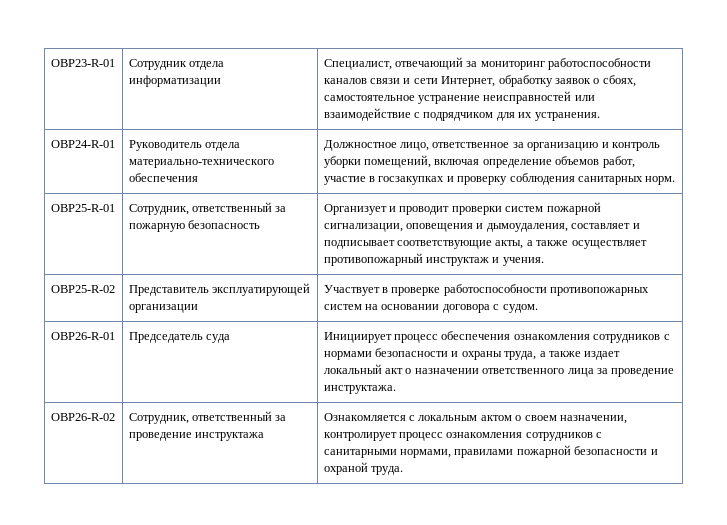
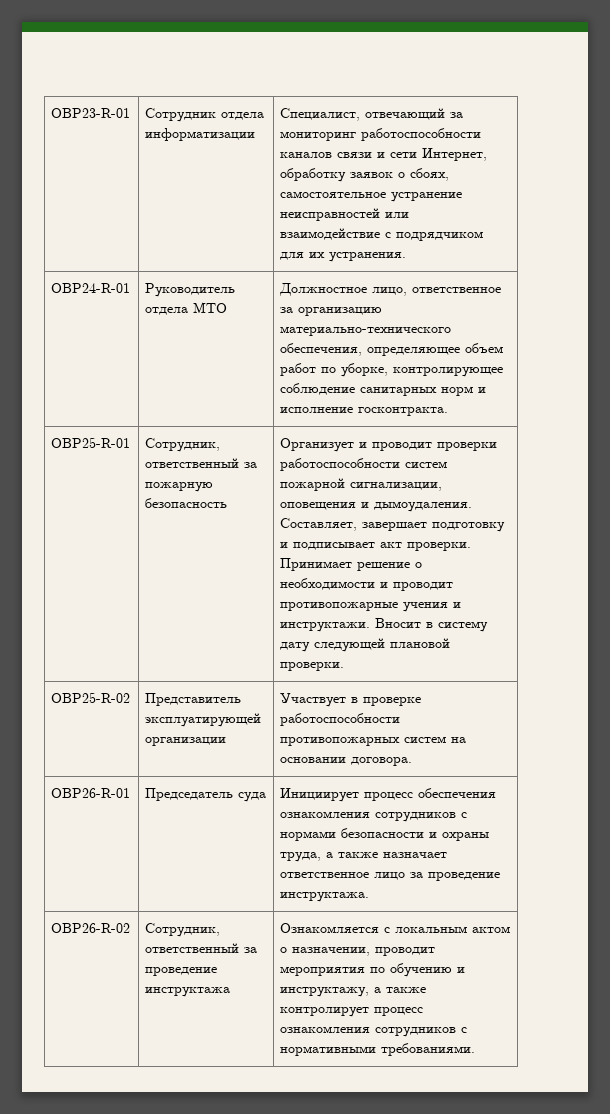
- OBP24-R-01 | Руководитель отдела материально-технического обеспечения | Должностное лицо, ответственное за организацию и контроль уборки помещений, включая определение объемов работ, участие в госзакупках и проверку соблюдения санитарных норм.
+ OBP24-R-01 | Руководитель отдела МТО | Должностное лицо, ответственное за организацию материально-технического обеспечения, определяющее объем работ по уборке, контролирующее соблюдение санитарных норм и исполнение госконтракта.
- Организует и проводит проверки систем пожарной сигнализации, оповещения и дымоудаления, составляет и подписывает соответствующие акты, а также осуществляет противопожарный инструктаж и учения.
+ Организует и проводит проверки работоспособности систем пожарной сигнализации, оповещения и дымоудаления. Составляет, завершает подготовку и подписывает акт проверки. Принимает решение о необходимости и проводит противопожарные учения и инструктажи. Вносит в систему дату следующей плановой проверки.
- OBP25-R-02 | Представитель эксплуатирующей организации | Участвует в проверке работоспособности противопожарных систем на основании договора с судом.
+ OBP25-R-02 | Представитель эксплуатирующей организации | Участвует в проверке работоспособности противопожарных систем на основании договора.
- OBP26-R-01 | Председатель суда | Инициирует процесс обеспечения ознакомления сотрудников с нормами безопасности и охраны труда, а также издает локальный акт о назначении ответственного лица за проведение инструктажа.
+ OBP26-R-01 | Председатель суда | Инициирует процесс обеспечения ознакомления сотрудников с нормами безопасности и охраны труда, а также назначает ответственное лицо за проведение инструктажа.
- OBP26-R-02 | Сотрудник, ответственный за проведение инструктажа | Ознакомляется с локальным актом о своем назначении, контролирует процесс ознакомления сотрудников с санитарными нормами, правилами пожарной безопасности и охраной труда.
+ OBP26-R-02 | Сотрудник, ответственный за проведение инструктажа | Ознакомляется с локальным актом о назначении, проводит мероприятия по обучению и инструктажу, а также контролирует процесс ознакомления сотрудников с нормативными требованиями.

